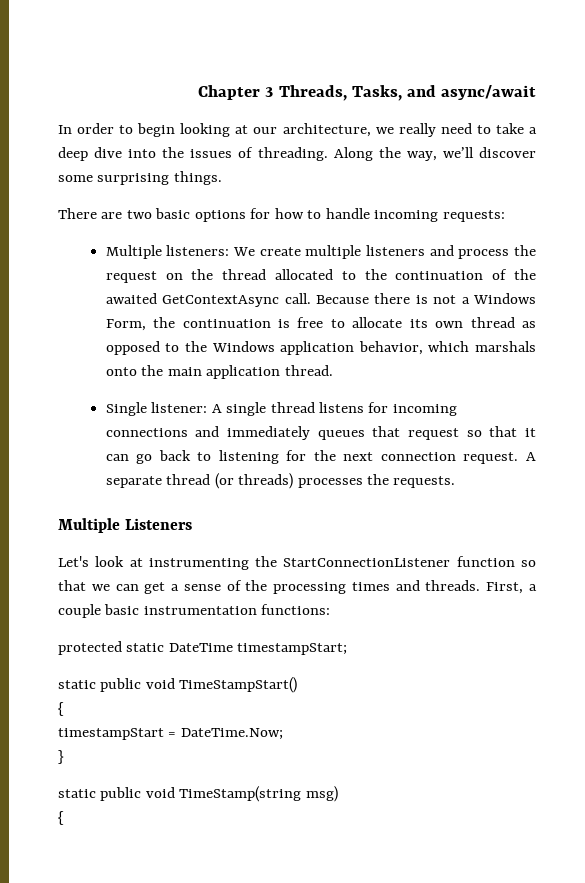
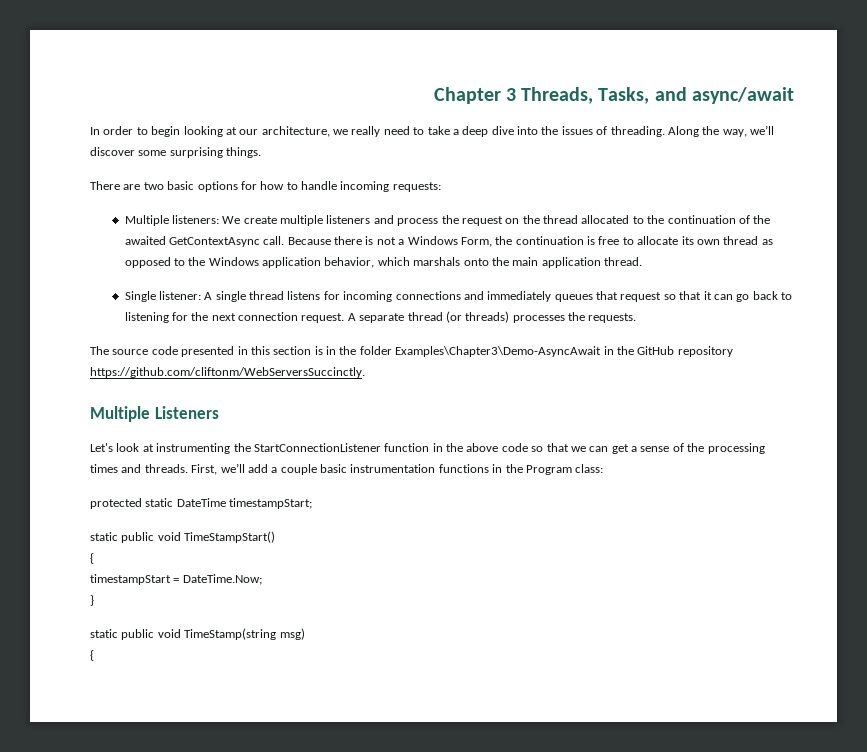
+ The source code presented in this section is in the folder Examples\Chapter3\Demo-AsyncAwait in the GitHub repository https://github.com/cliftonm/WebServersSuccinctly.
- Let's look at instrumenting the StartConnectionListener function so that we can get a sense of the processing times and threads.
+ Let's look at instrumenting the StartConnectionListener function in the above code so that we can get a sense of the processing times and threads.
- First, a couple basic instrumentation functions:
+ First, we’ll add a couple basic instrumentation functions in the Program class:

